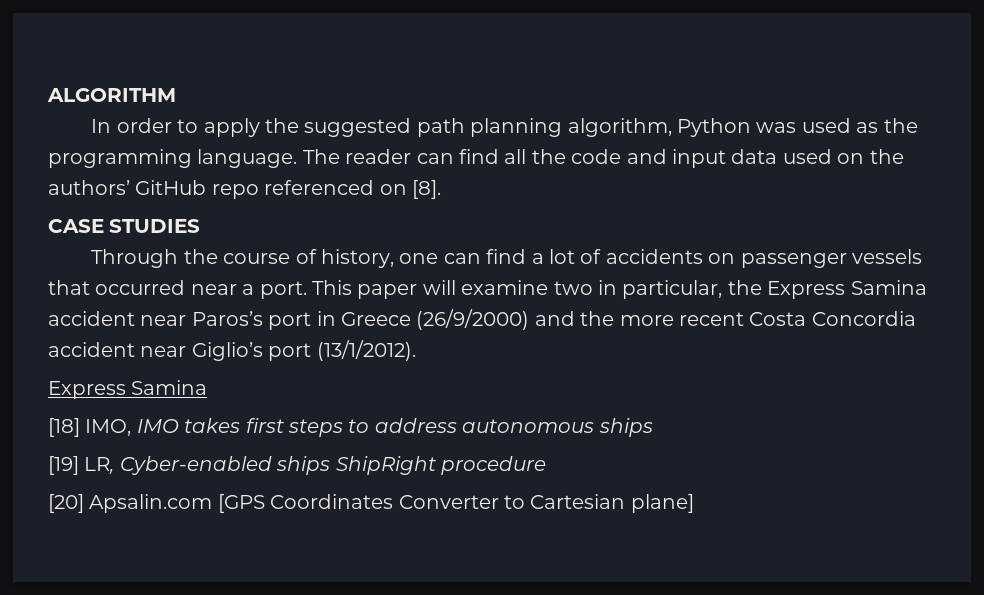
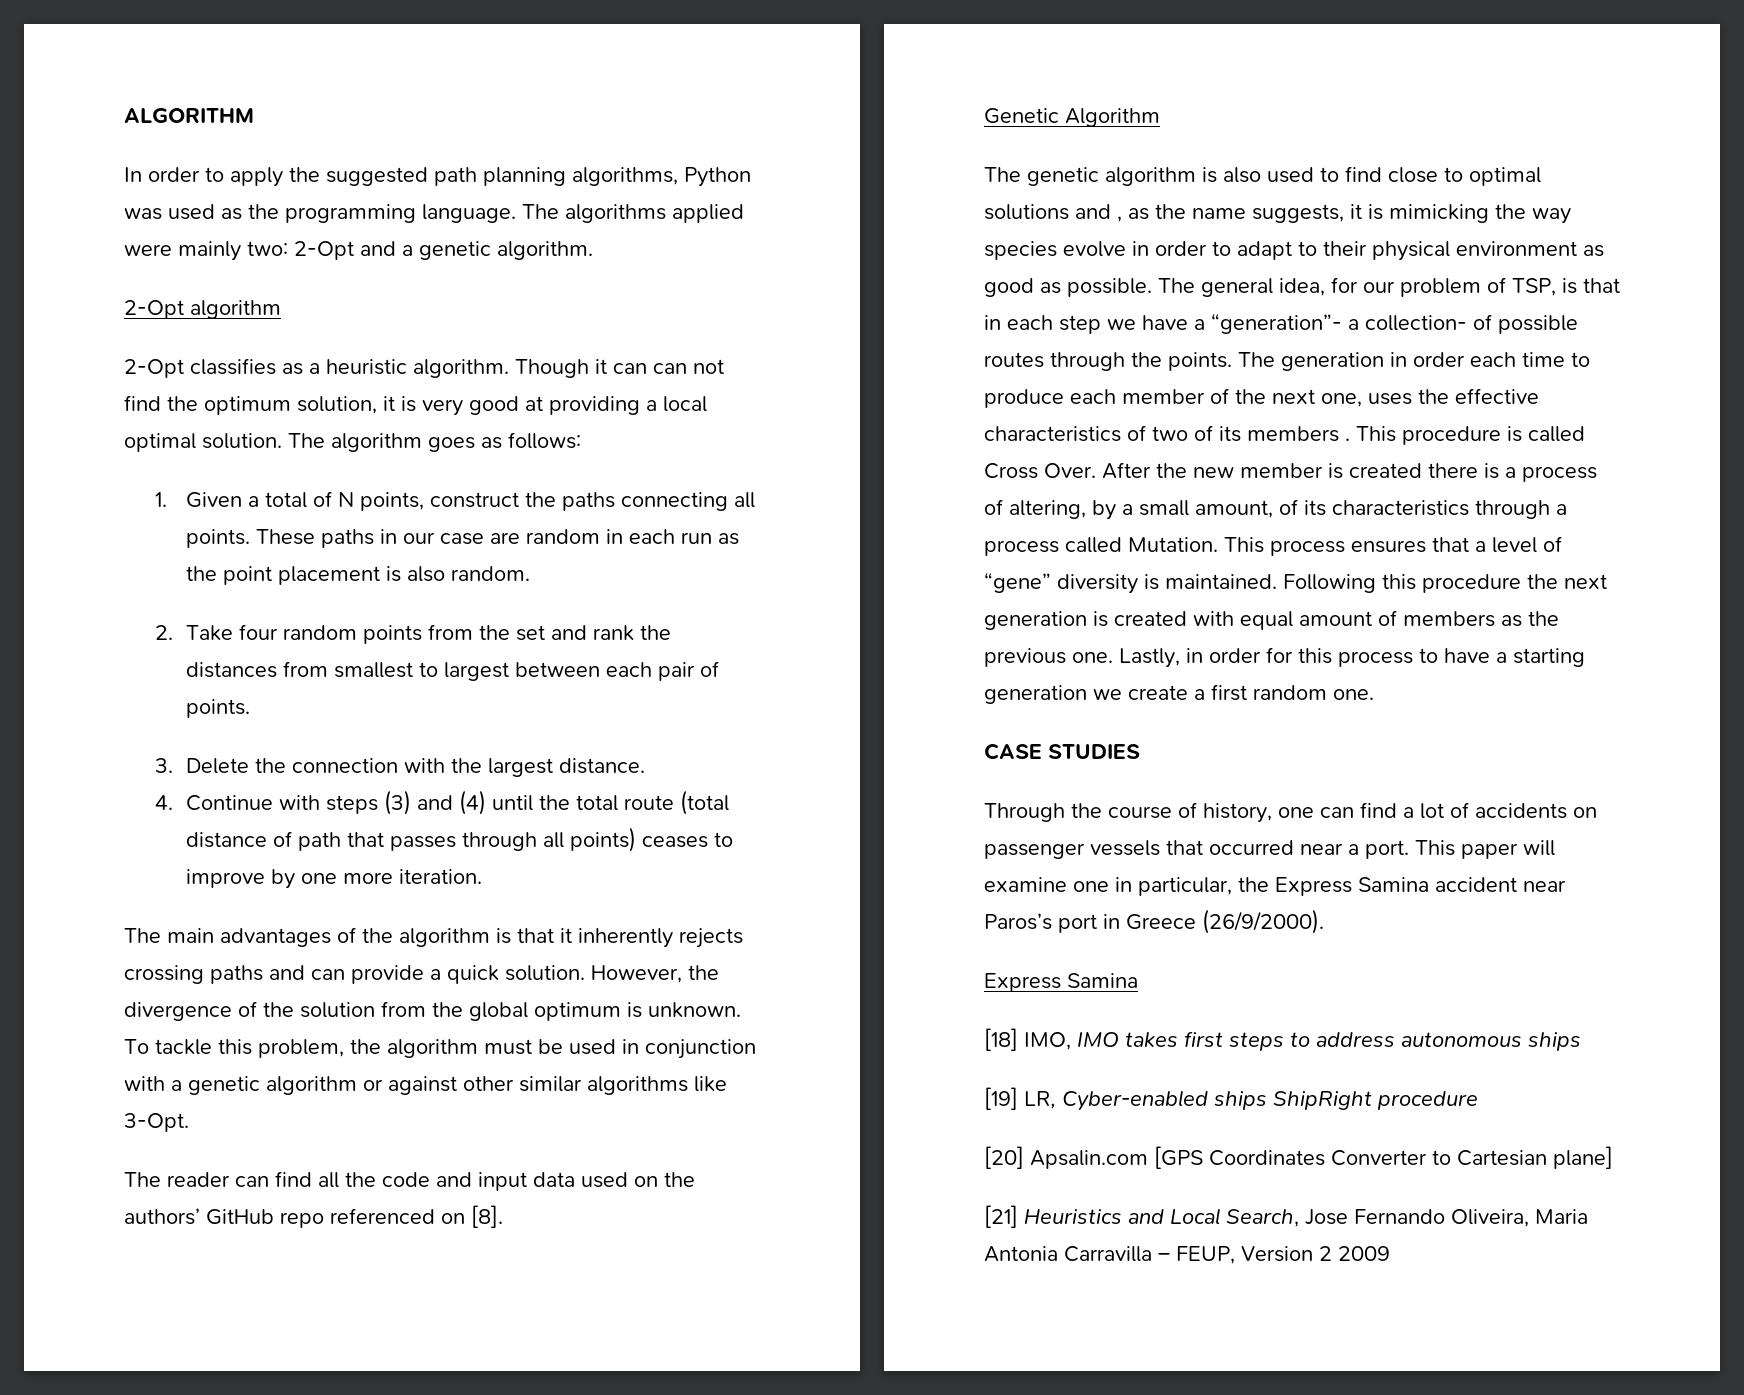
- In order to apply the suggested path planning algorithm, Python was used as the programming language.
+ In order to apply the suggested path planning algorithms, Python was used as the programming language.
+ The algorithms applied were mainly two: 2-Opt and a genetic algorithm.
+ 2-Opt algorithm
+ 2-Opt classifies as a heuristic algorithm. Though it can can not find the optimum solution, it is very good at providing a local optimal solution. The algorithm goes as follows:
+ 1. Given a total of N points, construct the paths connecting all points. These paths in our case are random in each run as the point placement is also random.
+ 2. Take four random points from the set and rank the distances from smallest to largest between each pair of points.
+ 3. Delete the connection with the largest distance.
+ 4. Continue with steps (3) and (4) until the total route (total distance of path that passes through all points) ceases to improve by one more iteration.
+ The main advantages of the algorithm is that it inherently rejects crossing paths and can provide a quick solution. However, the divergence of the solution from the global optimum is unknown. To tackle this problem, the algorithm must be used in conjunction with a genetic algorithm or against other similar algorithms like 3-Opt.
+ Genetic Algorithm
+ The genetic algorithm is also used to find close to optimal solutions and , as the name suggests, it is mimicking the way species evolve in order to adapt to their physical environment as good as possible. The general idea, for our problem of TSP, is that in each step we have a “generation”- a collection- of possible routes through the points. The generation in order each time to produce each member of the next one, uses the effective characteristics of two of its members . This procedure is called Cross Over. After the new member is created there is a process of altering, by a small amount, of its characteristics through a process called Mutation. This process ensures that a level of “gene” diversity is maintained. Following this procedure the next generation is created with equal amount of members as the previous one. Lastly, in order for this process to have a starting generation we create a first random one.
- This paper will examine two in particular, the Express Samina accident near Paros’s port in Greece (26/9/2000) and the more recent Costa Concordia accident near Giglio’s port (13/1/2012).
+ This paper will examine one in particular, the Express Samina accident near Paros’s port in Greece (26/9/2000).
+ [21] Heuristics and Local Search, Jose Fernando Oliveira, Maria Antonia Carravilla – FEUP, Version 2 2009

